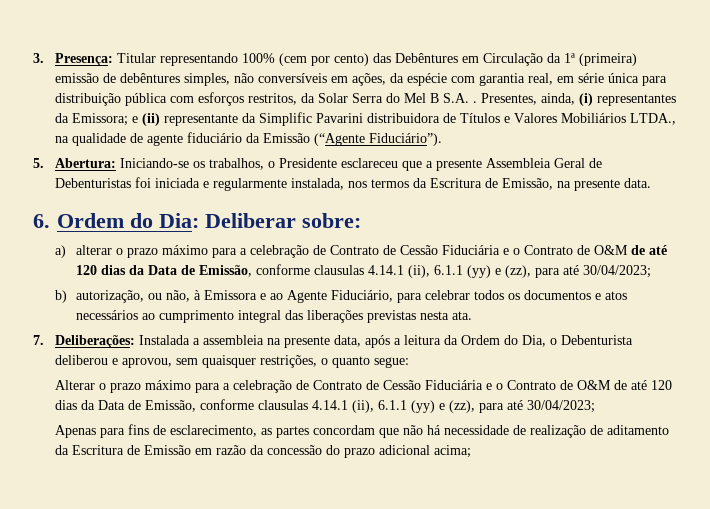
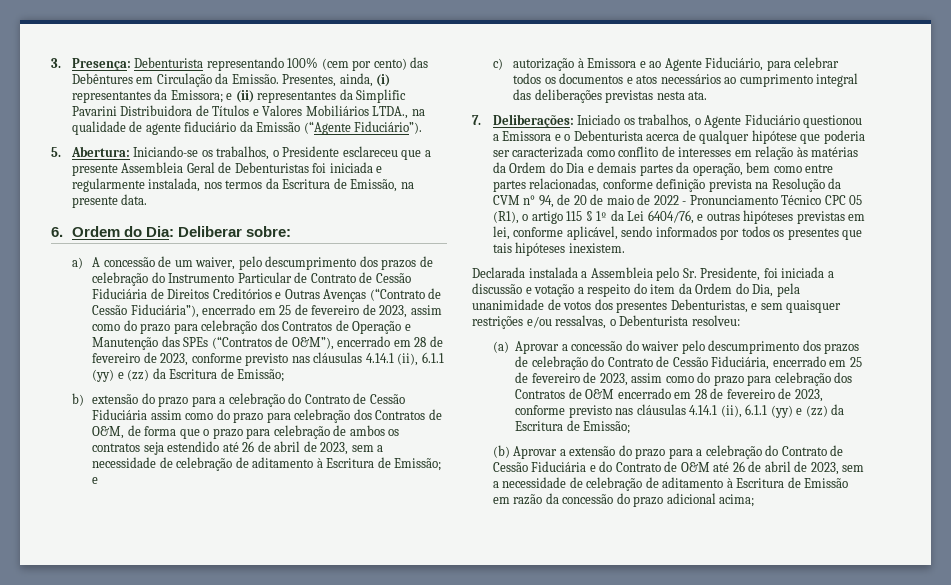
- 3. Presença: Titular representando 100% (cem por cento) das Debêntures em Circulação da 1ª (primeira) emissão de debêntures simples, não conversíveis em ações, da espécie com garantia real, em série única para distribuição pública com esforços restritos, da Solar Serra do Mel B S.A. .
+ 3. Presença: Debenturista representando 100% (cem por cento) das Debêntures em Circulação da Emissão.
- Presentes, ainda, (i) representantes da Emissora; e (ii) representante da Simplific Pavarini distribuidora de Títulos e Valores Mobiliários LTDA., na qualidade de agente fiduciário da Emissão (“Agente Fiduciário”).
+ Presentes, ainda, (i) representantes da Emissora; e (ii) representantes da Simplific Pavarini Distribuidora de Títulos e Valores Mobiliários LTDA., na qualidade de agente fiduciário da Emissão (“Agente Fiduciário”).
- a) alterar o prazo máximo para a celebração de Contrato de Cessão Fiduciária e o Contrato de O&M de até 120 dias da Data de Emissão, conforme clausulas 4.14.1 (ii), 6.1.1 (yy) e (zz), para até 30/04/2023;
- b) autorização, ou não, à Emissora e ao Agente Fiduciário, para celebrar todos os documentos e atos necessários ao cumprimento integral das liberações previstas nesta ata.
+ a) A concessão de um waiver, pelo descumprimento dos prazos de celebração do Instrumento Particular de Contrato de Cessão Fiduciária de Direitos Creditórios e Outras Avenças (“Contrato de Cessão Fiduciária”), encerrado em 25 de fevereiro de 2023, assim como do prazo para celebração dos Contratos de Operação e Manutenção das SPEs (“Contratos de O&M”), encerrado em 28 de fevereiro de 2023, conforme previsto nas cláusulas 4.14.1 (ii), 6.1.1 (yy) e (zz) da Escritura de Emissão;
+ b) extensão do prazo para a celebração do Contrato de Cessão Fiduciária assim como do prazo para celebração dos Contratos de O&M, de forma que o prazo para celebração de ambos os contratos seja estendido até 26 de abril de 2023, sem a necessidade de celebração de aditamento à Escritura de Emissão; e
+ c) autorização à Emissora e ao Agente Fiduciário, para celebrar todos os documentos e atos necessários ao cumprimento integral das deliberações previstas nesta ata.
- 7. Deliberações: Instalada a assembleia na presente data, após a leitura da Ordem do Dia, o Debenturista deliberou e aprovou, sem quaisquer restrições, o quanto segue:
- Alterar o prazo máximo para a celebração de Contrato de Cessão Fiduciária e o Contrato de O&M de até 120 dias da Data de Emissão, conforme clausulas 4.14.1 (ii), 6.1.1 (yy) e (zz), para até 30/04/2023;
- Apenas para fins de esclarecimento, as partes concordam que não há necessidade de realização de aditamento da Escritura de Emissão em razão da concessão do prazo adicional acima;
+ 7. Deliberações: Iniciado os trabalhos, o Agente Fiduciário questionou a Emissora e o Debenturista acerca de qualquer hipótese que poderia ser caracterizada como conflito de interesses em relação às matérias da Ordem do Dia e demais partes da operação, bem como entre partes relacionadas, conforme definição prevista na Resolução da CVM n° 94, de 20 de maio de 2022 - Pronunciamento Técnico CPC 05 (R1), o artigo 115 § 1º da Lei 6404/76, e outras hipóteses previstas em lei, conforme aplicável, sendo informados por todos os presentes que tais hipóteses inexistem.
+ Declarada instalada a Assembleia pelo Sr. Presidente, foi iniciada a discussão e votação a respeito do item da Ordem do Dia, pela unanimidade de votos dos presentes Debenturistas, e sem quaisquer restrições e/ou ressalvas, o Debenturista resolveu:
+ (a) Aprovar a concessão do waiver pelo descumprimento dos prazos de celebração do Contrato de Cessão Fiduciária, encerrado em 25 de fevereiro de 2023, assim como do prazo para celebração dos Contratos de O&M encerrado em 28 de fevereiro de 2023, conforme previsto nas cláusulas 4.14.1 (ii), 6.1.1 (yy) e (zz) da Escritura de Emissão;
+ (b) Aprovar a extensão do prazo para a celebração do Contrato de Cessão Fiduciária e do Contrato de O&M até 26 de abril de 2023, sem a necessidade de celebração de aditamento à Escritura de Emissão em razão da concessão do prazo adicional acima;

